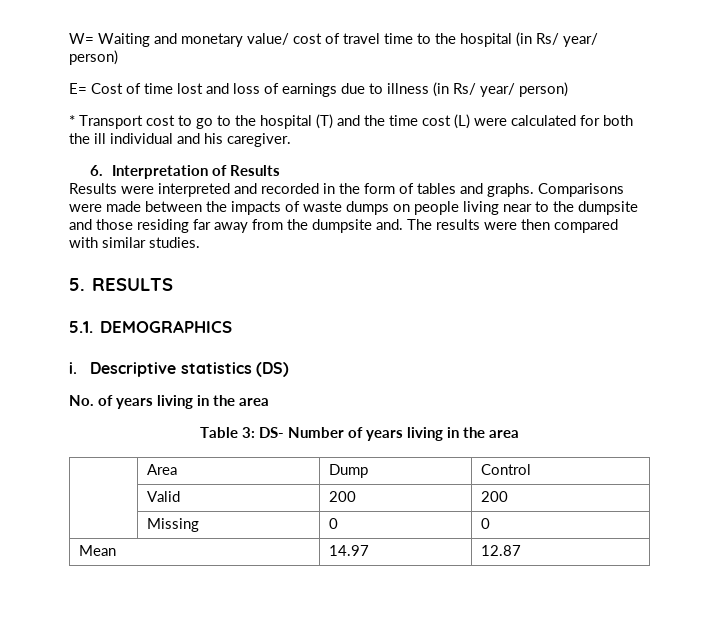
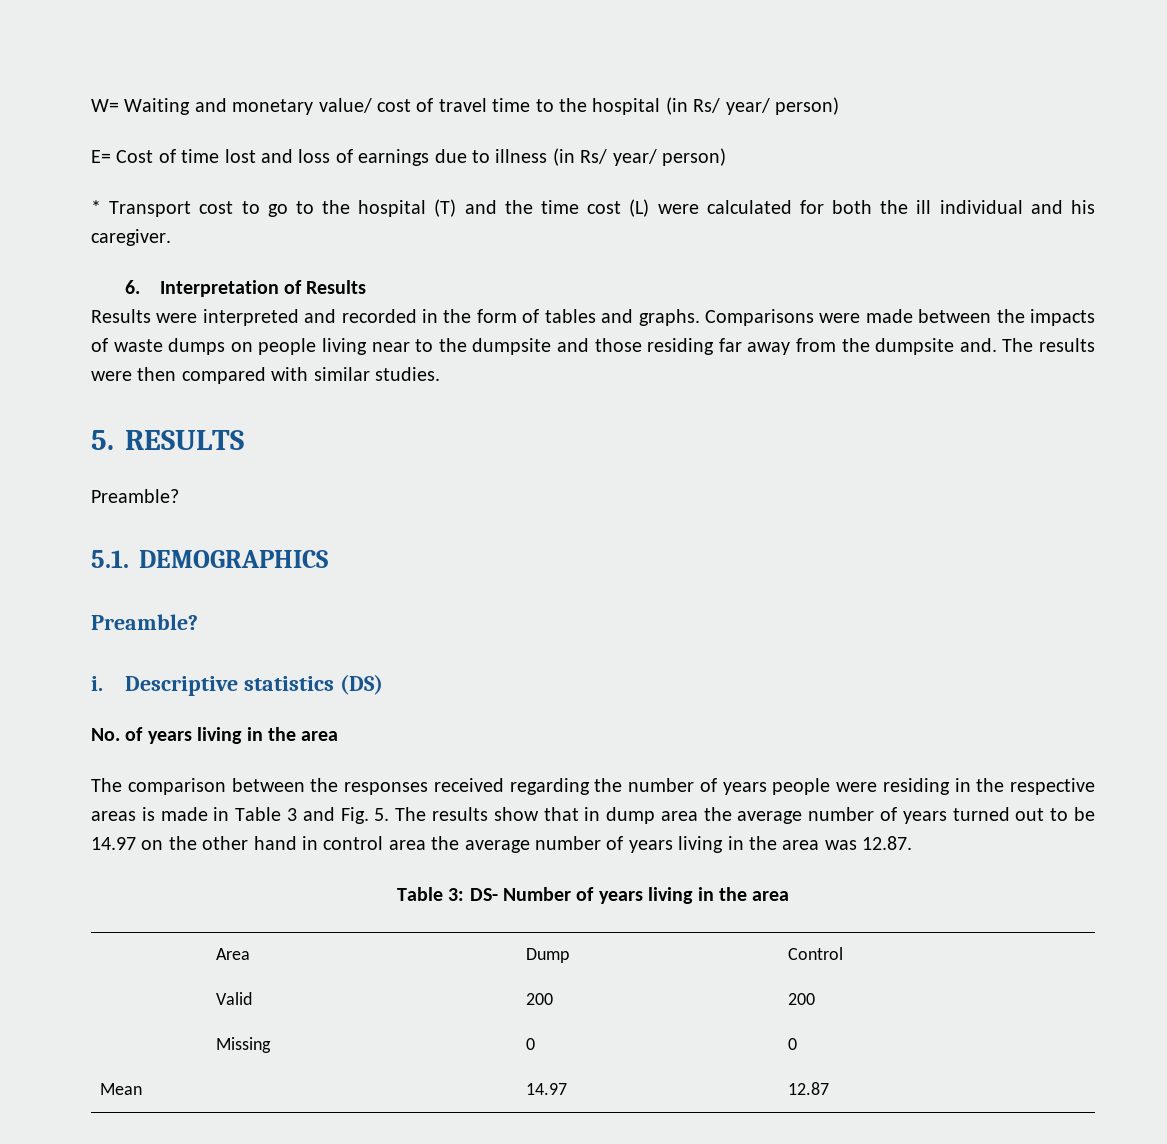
  5. RESULTS
+ Preamble?
  5.1. DEMOGRAPHICS
+ Preamble?
+ The comparison between the responses received regarding the number of years people were residing in the respective areas is made in Table 3 and Fig. 5. The results show that in dump area the average number of years turned out to be 14.97 on the other hand in control area the average number of years living in the area was 12.87.

